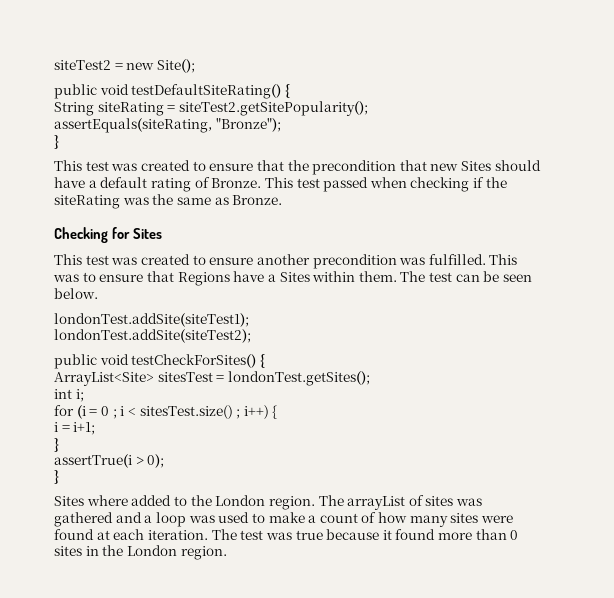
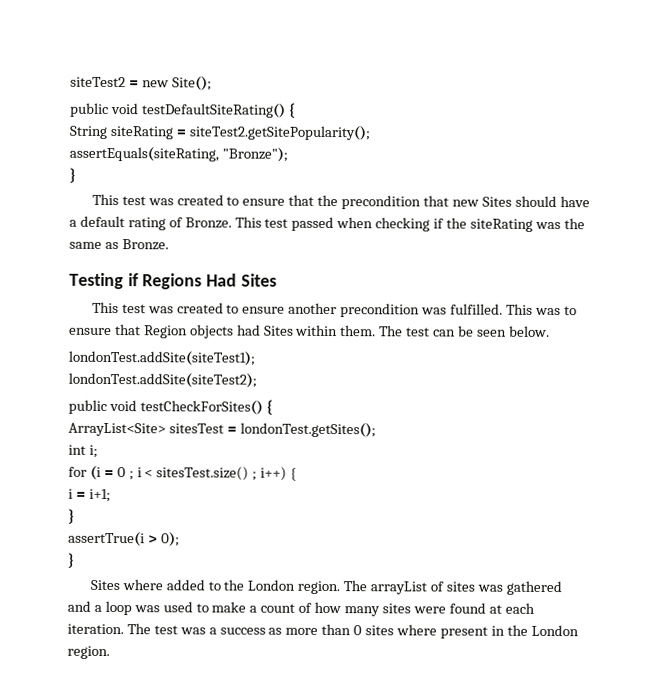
- Checking for Sites
+ Testing if Regions Had Sites
- This was to ensure that Regions have a Sites within them.
+ This was to ensure that Region objects had Sites within them.
- The test was true because it found more than 0 sites in the London region.
+ The test was a success as more than 0 sites where present in the London region.

